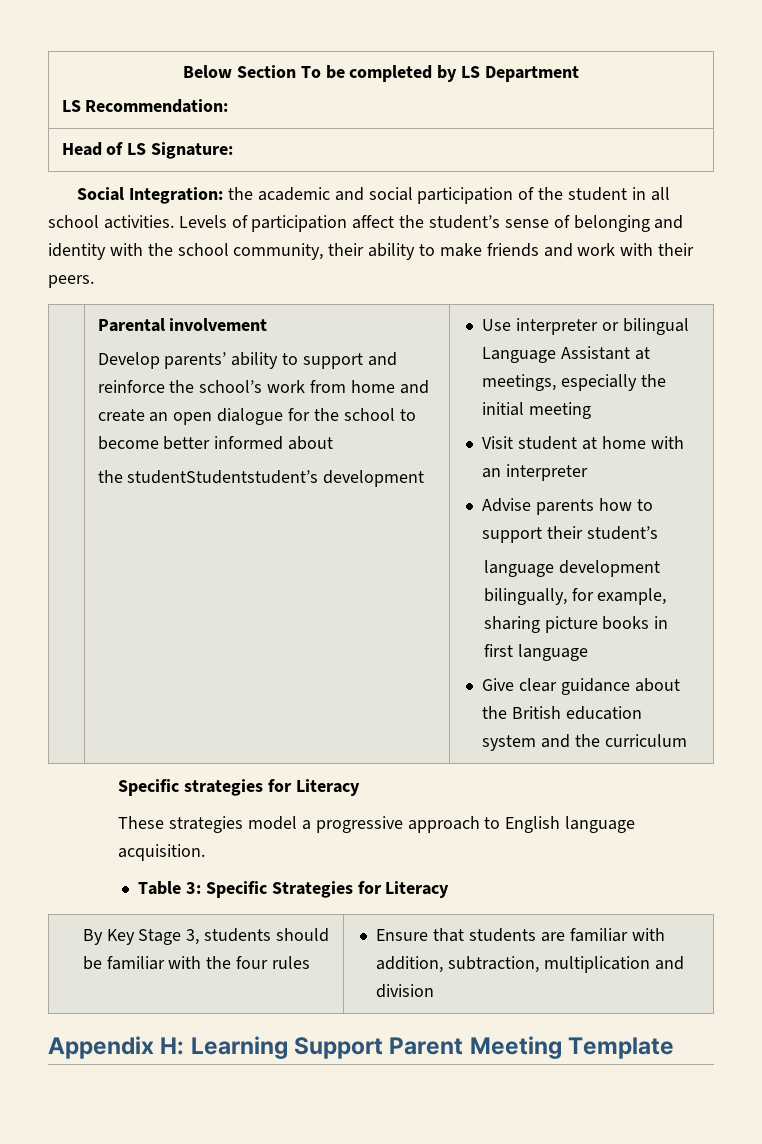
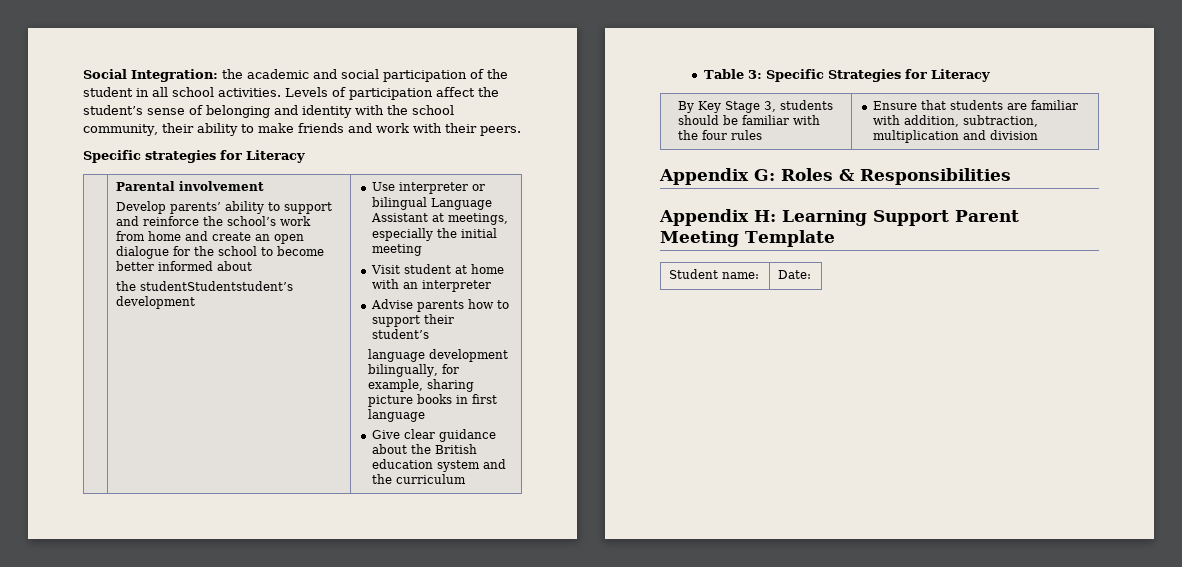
- Below Section To be completed by LS Department
- LS Recommendation:
- Head of LS Signature:
+ Specific strategies for Literacy
- Specific strategies for Literacy
- These strategies model a progressive approach to English language acquisition.
+ Appendix G: Roles & Responsibilities
+ Student name: | Date:

